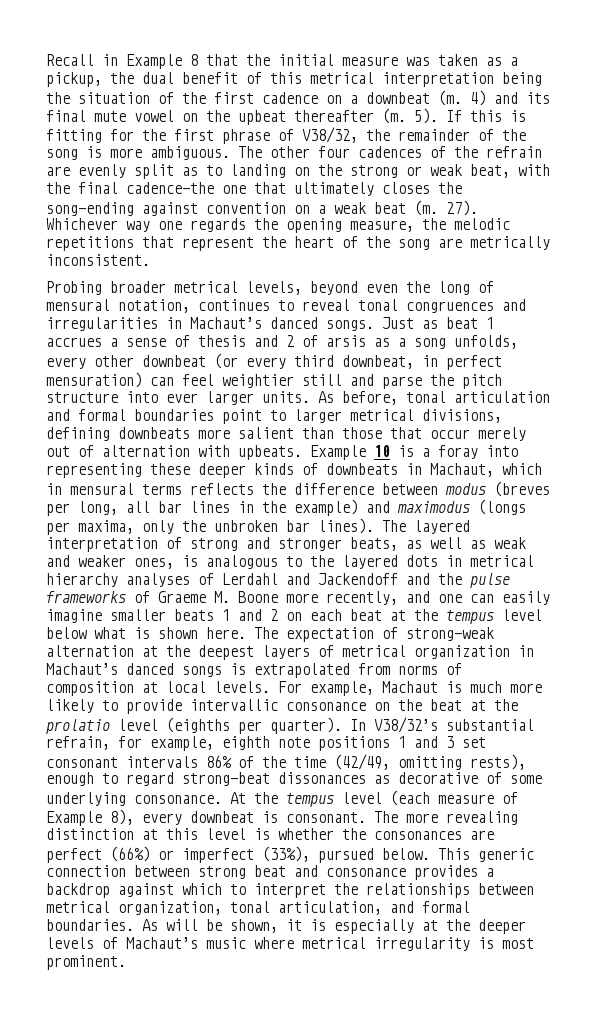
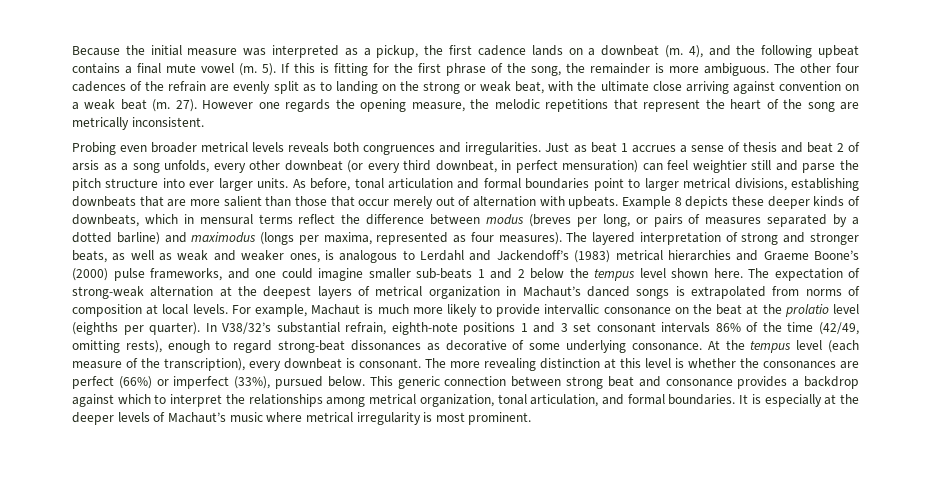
- Recall in Example 8 that the initial measure was taken as a pickup, the dual benefit of this metrical interpretation being the situation of the first cadence on a downbeat (m.
+ Because the initial measure was interpreted as a pickup, the first cadence lands on a downbeat (m.
- 4) and its final mute vowel on the upbeat thereafter (m.
+ 4), and the following upbeat contains a final mute vowel (m.
- If this is fitting for the first phrase of V38/32, the remainder of the song is more ambiguous.
+ If this is fitting for the first phrase of the song, the remainder is more ambiguous.
- The other four cadences of the refrain are evenly split as to landing on the strong or weak beat, with the final cadence—the one that ultimately closes the song—ending against convention on a weak beat (m.
+ The other four cadences of the refrain are evenly split as to landing on the strong or weak beat, with the ultimate close arriving against convention on a weak beat (m.
- Whichever way one regards the opening measure, the melodic repetitions that represent the heart of the song are metrically inconsistent.
+ However one regards the opening measure, the melodic repetitions that represent the heart of the song are metrically inconsistent.
- Probing broader metrical levels, beyond even the long of mensural notation, continues to reveal tonal congruences and irregularities in Machaut’s danced songs.
+ Probing even broader metrical levels reveals both congruences and irregularities.
- Just as beat 1 accrues a sense of thesis and 2 of arsis as a song unfolds, every other downbeat (or every third downbeat, in perfect mensuration) can feel weightier still and parse the pitch structure into ever larger units.
+ Just as beat 1 accrues a sense of thesis and beat 2 of arsis as a song unfolds, every other downbeat (or every third downbeat, in perfect mensuration) can feel weightier still and parse the pitch structure into ever larger units.
- As before, tonal articulation and formal boundaries point to larger metrical divisions, defining downbeats more salient than those that occur merely out of alternation with upbeats.
+ As before, tonal articulation and formal boundaries point to larger metrical divisions, establishing downbeats that are more salient than those that occur merely out of alternation with upbeats.
- Example 10 is a foray into representing these deeper kinds of downbeats in Machaut, which in mensural terms reflects the difference between modus (breves per long, all bar lines in the example) and maximodus (longs per maxima, only the unbroken bar lines).
+ Example 8 depicts these deeper kinds of downbeats, which in mensural terms reflect the difference between modus (breves per long, or pairs of measures separated by a dotted barline) and maximodus (longs per maxima, represented as four measures).
- The layered interpretation of strong and stronger beats, as well as weak and weaker ones, is analogous to the layered dots in metrical hierarchy analyses of Lerdahl and Jackendoff and the pulse frameworks of Graeme M. Boone more recently, and one can easily imagine smaller beats 1 and 2 on each beat at the tempus level below what is shown here.
+ The layered interpretation of strong and stronger beats, as well as weak and weaker ones, is analogous to Lerdahl and Jackendoff’s (1983) metrical hierarchies and Graeme Boone’s (2000) pulse frameworks, and one could imagine smaller sub-beats 1 and 2 below the tempus level shown here.
- In V38/32’s substantial refrain, for example, eighth note positions 1 and 3 set consonant intervals 86% of the time (42/49, omitting rests), enough to regard strong-beat dissonances as decorative of some underlying consonance.
+ In V38/32’s substantial refrain, eighth-note positions 1 and 3 set consonant intervals 86% of the time (42/49, omitting rests), enough to regard strong-beat dissonances as decorative of some underlying consonance.
- At the tempus level (each measure of Example 8), every downbeat is consonant.
+ At the tempus level (each measure of the transcription), every downbeat is consonant.
- This generic connection between strong beat and consonance provides a backdrop against which to interpret the relationships between metrical organization, tonal articulation, and formal boundaries.
+ This generic connection between strong beat and consonance provides a backdrop against which to interpret the relationships among metrical organization, tonal articulation, and formal boundaries.
- As will be shown, it is especially at the deeper levels of Machaut’s music where metrical irregularity is most prominent.
+ It is especially at the deeper levels of Machaut’s music where metrical irregularity is most prominent.

